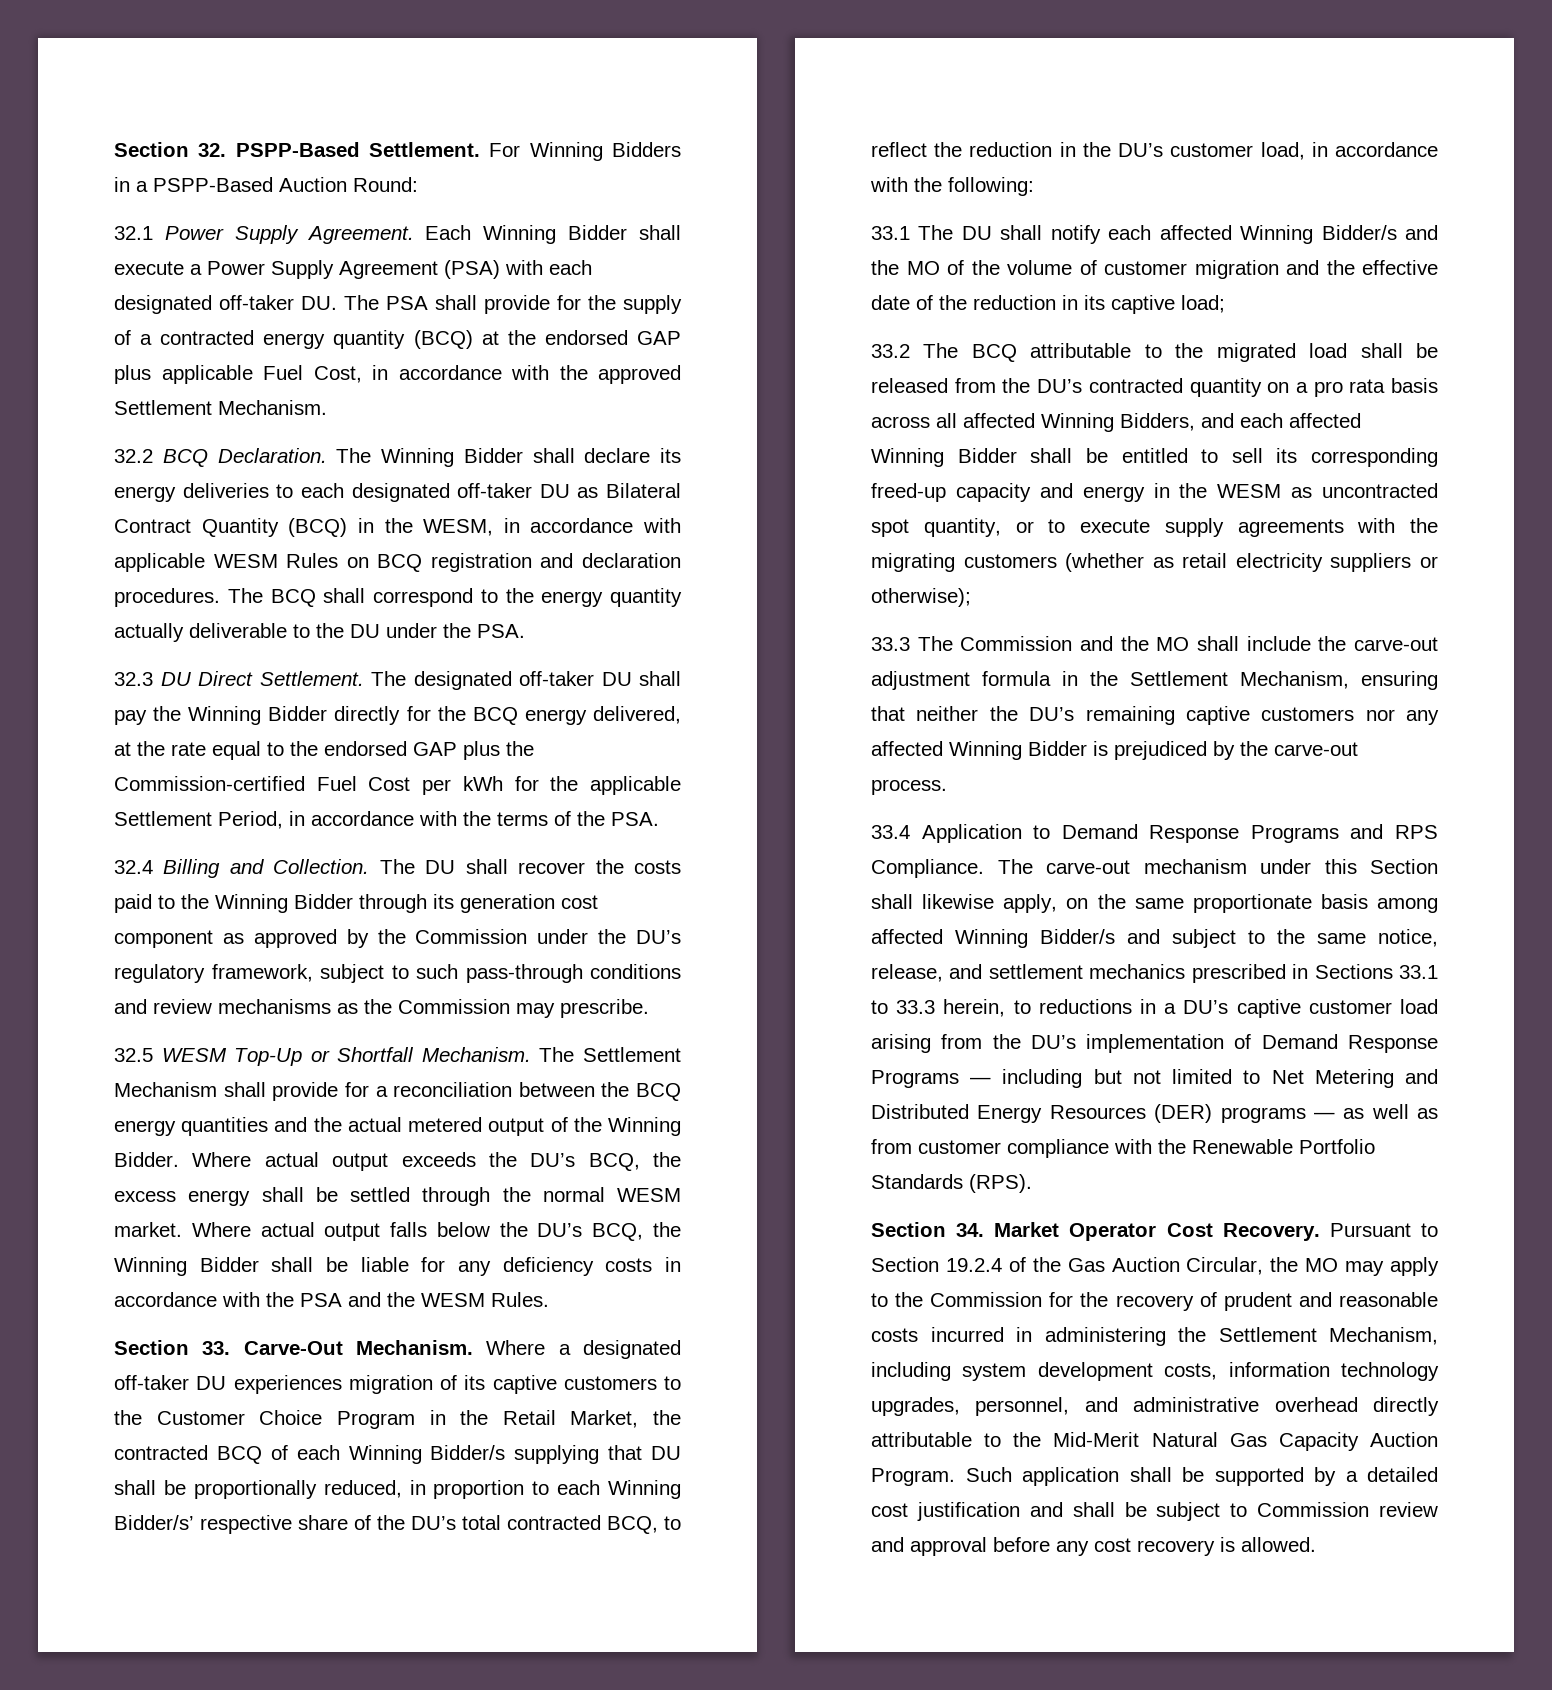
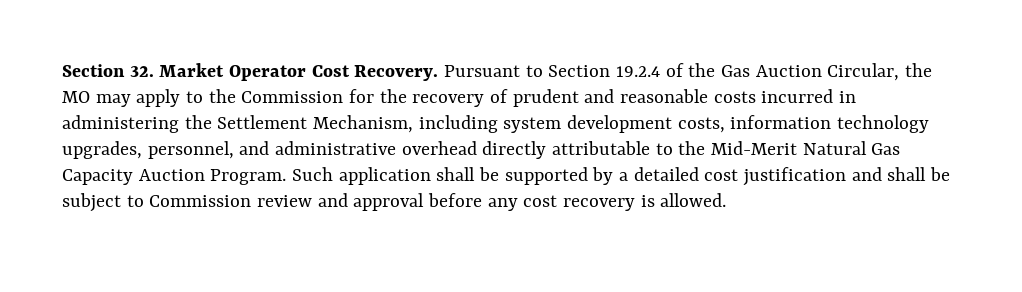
- Section 32. PSPP-Based Settlement. For Winning Bidders in a PSPP-Based Auction Round:
- 32.1 Power Supply Agreement. Each Winning Bidder shall execute a Power Supply Agreement (PSA) with each designated off-taker DU. The PSA shall provide for the supply of a contracted energy quantity (BCQ) at the endorsed GAP plus applicable Fuel Cost, in accordance with the approved Settlement Mechanism.
- 32.2 BCQ Declaration. The Winning Bidder shall declare its energy deliveries to each designated off-taker DU as Bilateral Contract Quantity (BCQ) in the WESM, in accordance with applicable WESM Rules on BCQ registration and declaration procedures. The BCQ shall correspond to the energy quantity actually deliverable to the DU under the PSA.
- 32.3 DU Direct Settlement. The designated off-taker DU shall pay the Winning Bidder directly for the BCQ energy delivered, at the rate equal to the endorsed GAP plus the Commission-certified Fuel Cost per kWh for the applicable Settlement Period, in accordance with the terms of the PSA.
- 32.4 Billing and Collection. The DU shall recover the costs paid to the Winning Bidder through its generation cost component as approved by the Commission under the DU’s regulatory framework, subject to such pass-through conditions and review mechanisms as the Commission may prescribe.
- 32.5 WESM Top-Up or Shortfall Mechanism. The Settlement Mechanism shall provide for a reconciliation between the BCQ energy quantities and the actual metered output of the Winning Bidder. Where actual output exceeds the DU’s BCQ, the excess energy shall be settled through the normal WESM market. Where actual output falls below the DU’s BCQ, the Winning Bidder shall be liable for any deficiency costs in accordance with the PSA and the WESM Rules.
- Section 33. Carve-Out Mechanism. Where a designated off-taker DU experiences migration of its captive customers to the Customer Choice Program in the Retail Market, the contracted BCQ of each Winning Bidder/s supplying that DU shall be proportionally reduced, in proportion to each Winning Bidder/s’ respective share of the DU’s total contracted BCQ, to reflect the reduction in the DU’s customer load, in accordance with the following:
- 33.1 The DU shall notify each affected Winning Bidder/s and the MO of the volume of customer migration and the effective date of the reduction in its captive load;
- 33.2 The BCQ attributable to the migrated load shall be released from the DU’s contracted quantity on a pro rata basis across all affected Winning Bidders, and each affected Winning Bidder shall be entitled to sell its corresponding freed-up capacity and energy in the WESM as uncontracted spot quantity, or to execute supply agreements with the migrating customers (whether as retail electricity suppliers or otherwise);
- 33.3 The Commission and the MO shall include the carve-out adjustment formula in the Settlement Mechanism, ensuring that neither the DU’s remaining captive customers nor any affected Winning Bidder is prejudiced by the carve-out process.
- 33.4 Application to Demand Response Programs and RPS Compliance. The carve-out mechanism under this Section shall likewise apply, on the same proportionate basis among affected Winning Bidder/s and subject to the same notice, release, and settlement mechanics prescribed in Sections 33.1 to 33.3 herein, to reductions in a DU’s captive customer load arising from the DU’s implementation of Demand Response Programs — including but not limited to Net Metering and Distributed Energy Resources (DER) programs — as well as from customer compliance with the Renewable Portfolio Standards (RPS).
- Section 34. Market Operator Cost Recovery.
+ Section 32. Market Operator Cost Recovery.

